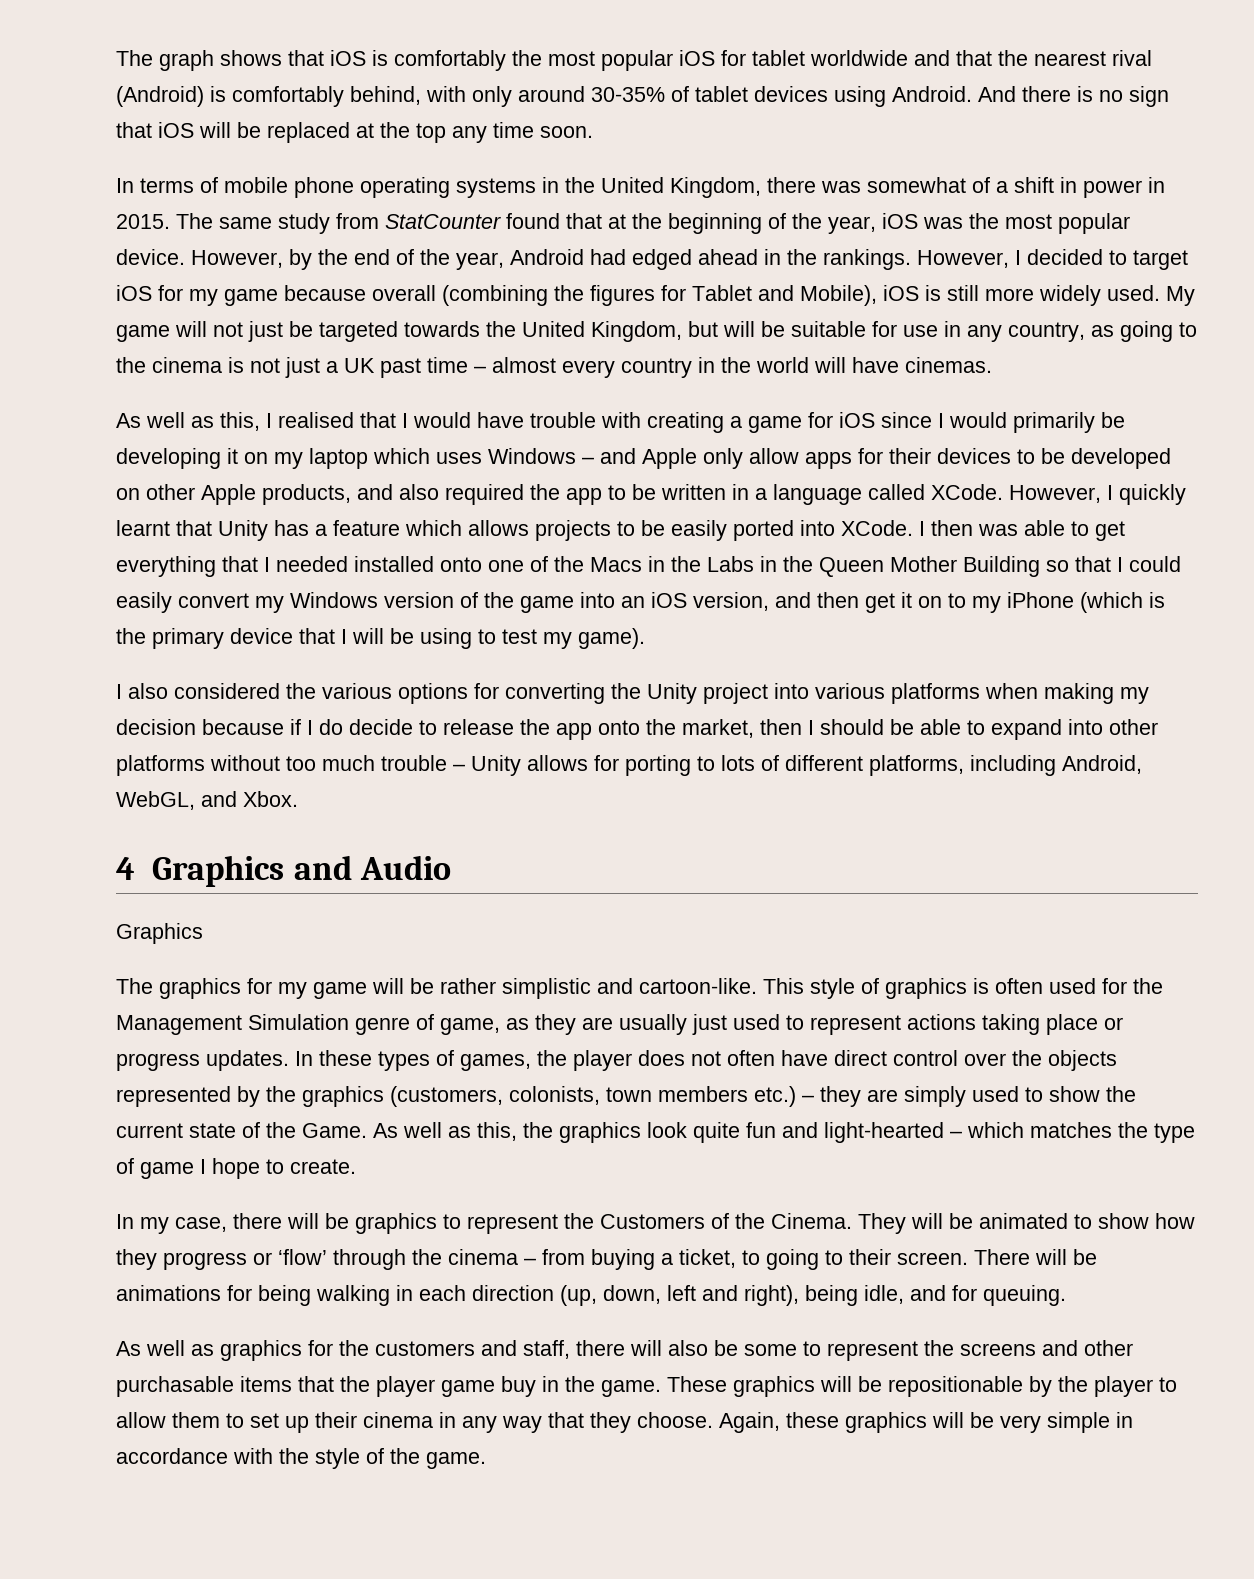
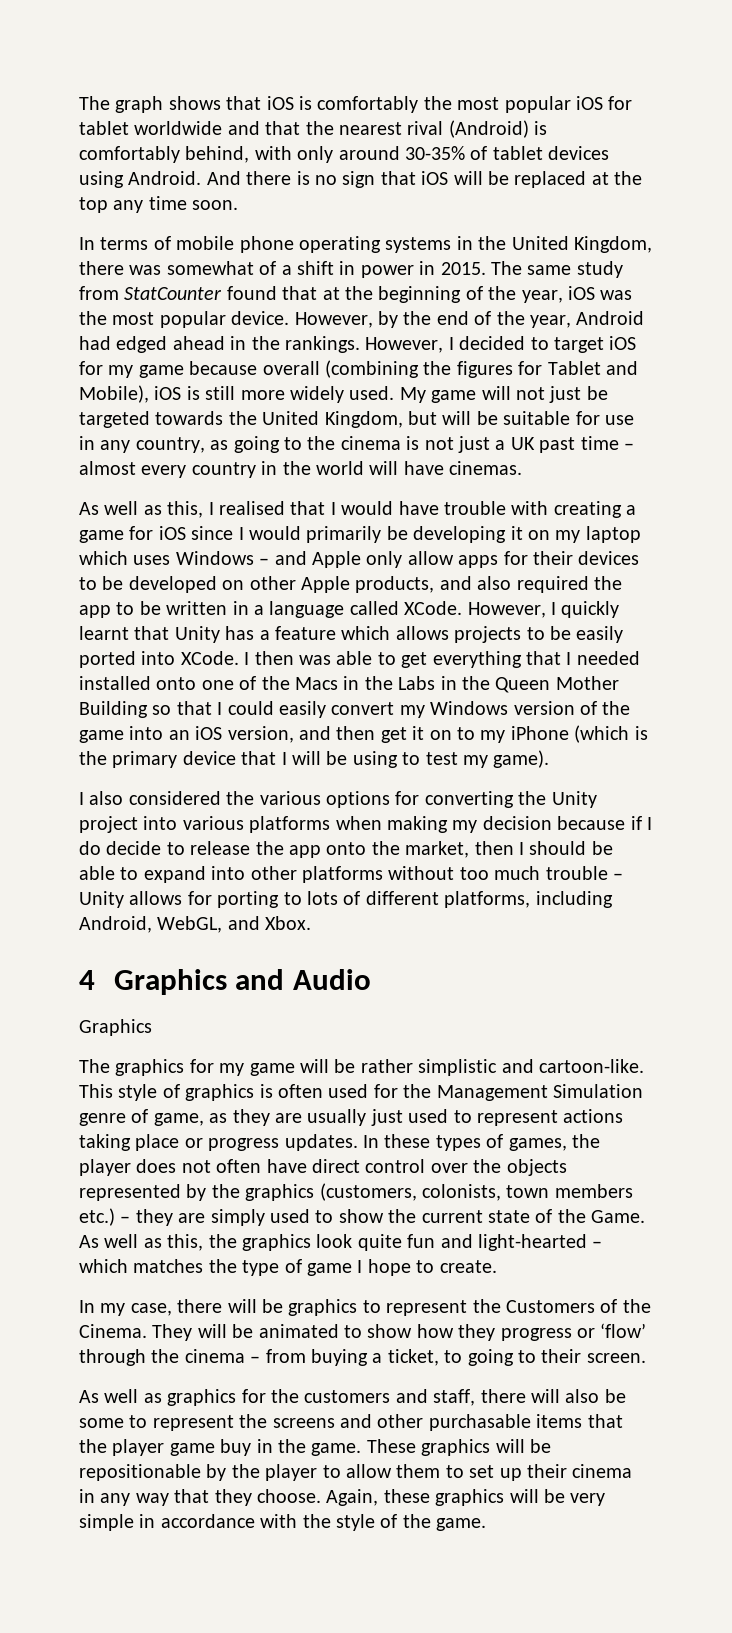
- There will be animations for being walking in each direction (up, down, left and right), being idle, and for queuing.

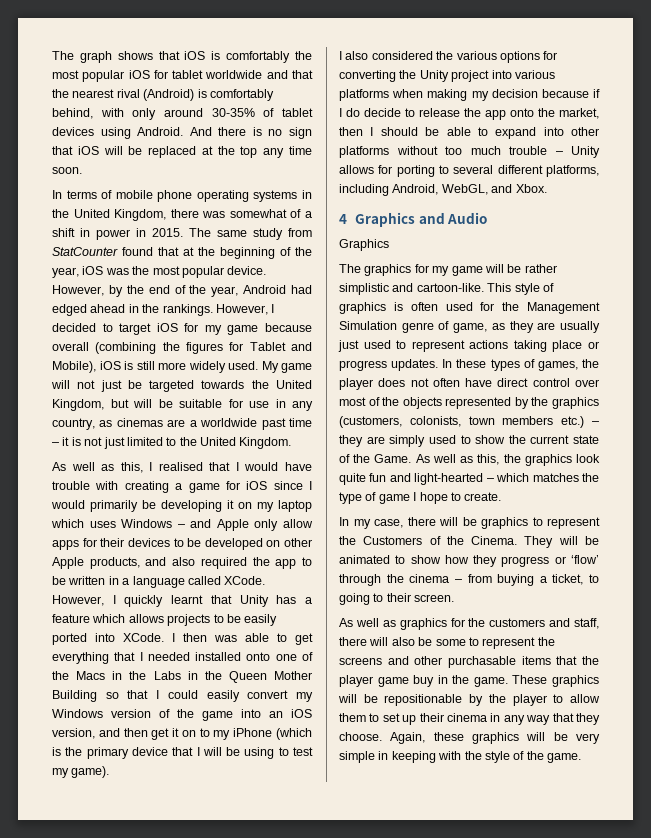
- My game will not just be targeted towards the United Kingdom, but will be suitable for use in any country, as going to the cinema is not just a UK past time – almost every country in the world will have cinemas.
+ My game will not just be targeted towards the United Kingdom, but will be suitable for use in any country, as cinemas are a worldwide past time – it is not just limited to the United Kingdom.
- I also considered the various options for converting the Unity project into various platforms when making my decision because if I do decide to release the app onto the market, then I should be able to expand into other platforms without too much trouble – Unity allows for porting to lots of different platforms, including Android, WebGL, and Xbox.
+ I also considered the various options for converting the Unity project into various platforms when making my decision because if I do decide to release the app onto the market, then I should be able to expand into other platforms without too much trouble – Unity allows for porting to several different platforms, including Android, WebGL, and Xbox.
- In these types of games, the player does not often have direct control over the objects represented by the graphics (customers, colonists, town members etc.) – they are simply used to show the current state of the Game.
+ In these types of games, the player does not often have direct control over most of the objects represented by the graphics (customers, colonists, town members etc.) – they are simply used to show the current state of the Game.
- Again, these graphics will be very simple in accordance with the style of the game.
+ Again, these graphics will be very simple in keeping with the style of the game.

